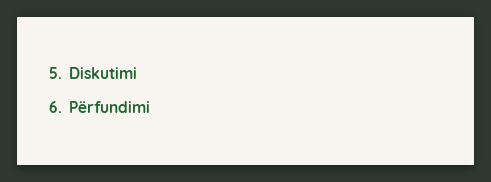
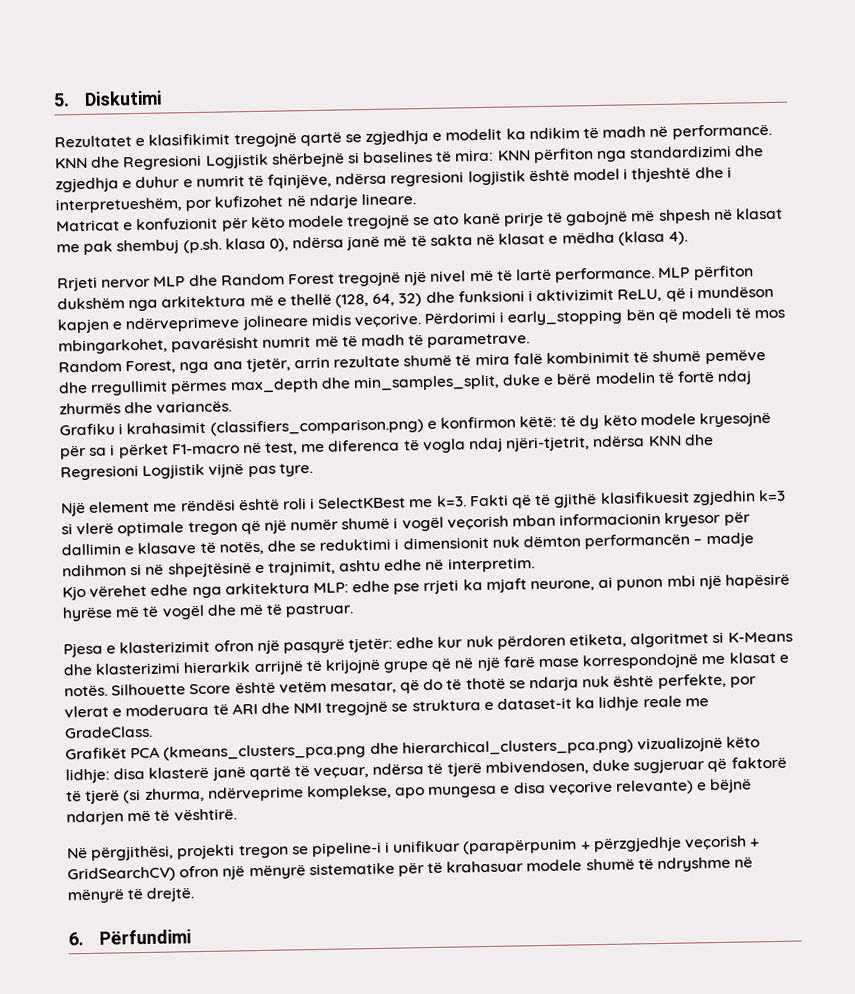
+ Rezultatet e klasifikimit tregojnë qartë se zgjedhja e modelit ka ndikim të madh në performancë. KNN dhe Regresioni Logjistik shërbejnë si baselines të mira: KNN përfiton nga standardizimi dhe zgjedhja e duhur e numrit të fqinjëve, ndërsa regresioni logjistik është model i thjeshtë dhe i interpretueshëm, por kufizohet në ndarje lineare.
+ Matricat e konfuzionit për këto modele tregojnë se ato kanë prirje të gabojnë më shpesh në klasat me pak shembuj (p.sh. klasa 0), ndërsa janë më të sakta në klasat e mëdha (klasa 4).
+ Rrjeti nervor MLP dhe Random Forest tregojnë një nivel më të lartë performance. MLP përfiton dukshëm nga arkitektura më e thellë (128, 64, 32) dhe funksioni i aktivizimit ReLU, që i mundëson kapjen e ndërveprimeve jolineare midis veçorive. Përdorimi i early_stopping bën që modeli të mos mbingarkohet, pavarësisht numrit më të madh të parametrave.
+ Random Forest, nga ana tjetër, arrin rezultate shumë të mira falë kombinimit të shumë pemëve dhe rregullimit përmes max_depth dhe min_samples_split, duke e bërë modelin të fortë ndaj zhurmës dhe variancës.
+ Grafiku i krahasimit (classifiers_comparison.png) e konfirmon këtë: të dy këto modele kryesojnë për sa i përket F1-macro në test, me diferenca të vogla ndaj njëri-tjetrit, ndërsa KNN dhe Regresioni Logjistik vijnë pas tyre.
+ Një element me rëndësi është roli i SelectKBest me k=3. Fakti që të gjithë klasifikuesit zgjedhin k=3 si vlerë optimale tregon që një numër shumë i vogël veçorish mban informacionin kryesor për dallimin e klasave të notës, dhe se reduktimi i dimensionit nuk dëmton performancën – madje ndihmon si në shpejtësinë e trajnimit, ashtu edhe në interpretim.
+ Kjo vërehet edhe nga arkitektura MLP: edhe pse rrjeti ka mjaft neurone, ai punon mbi një hapësirë hyrëse më të vogël dhe më të pastruar.
+ Pjesa e klasterizimit ofron një pasqyrë tjetër: edhe kur nuk përdoren etiketa, algoritmet si K-Means dhe klasterizimi hierarkik arrijnë të krijojnë grupe që në një farë mase korrespondojnë me klasat e notës. Silhouette Score është vetëm mesatar, që do të thotë se ndarja nuk është perfekte, por vlerat e moderuara të ARI dhe NMI tregojnë se struktura e dataset-it ka lidhje reale me GradeClass.
+ Grafikët PCA (kmeans_clusters_pca.png dhe hierarchical_clusters_pca.png) vizualizojnë këto lidhje: disa klasterë janë qartë të veçuar, ndërsa të tjerë mbivendosen, duke sugjeruar që faktorë të tjerë (si zhurma, ndërveprime komplekse, apo mungesa e disa veçorive relevante) e bëjnë ndarjen më të vështirë.
+ Në përgjithësi, projekti tregon se pipeline-i i unifikuar (parapërpunim + përzgjedhje veçorish + GridSearchCV) ofron një mënyrë sistematike për të krahasuar modele shumë të ndryshme në mënyrë të drejtë.

